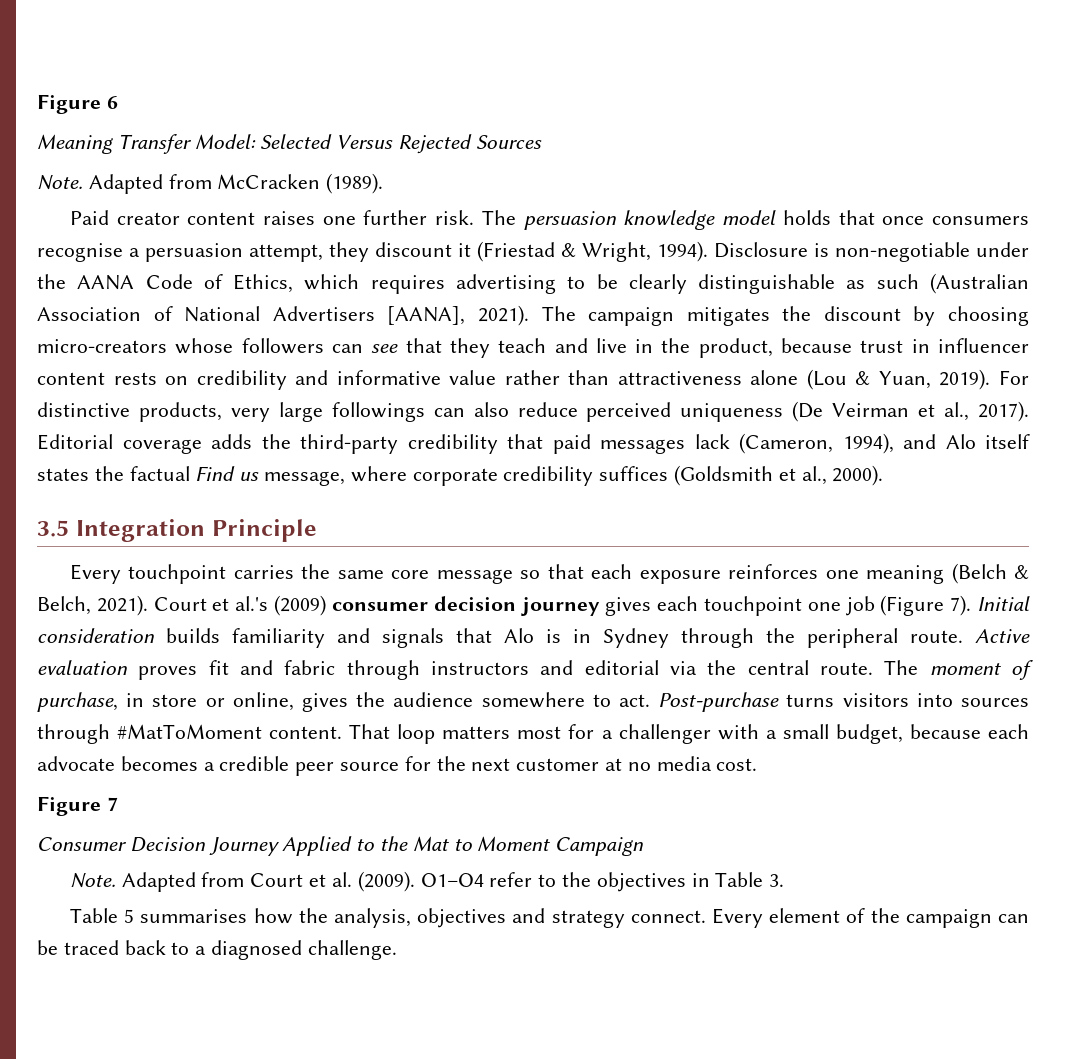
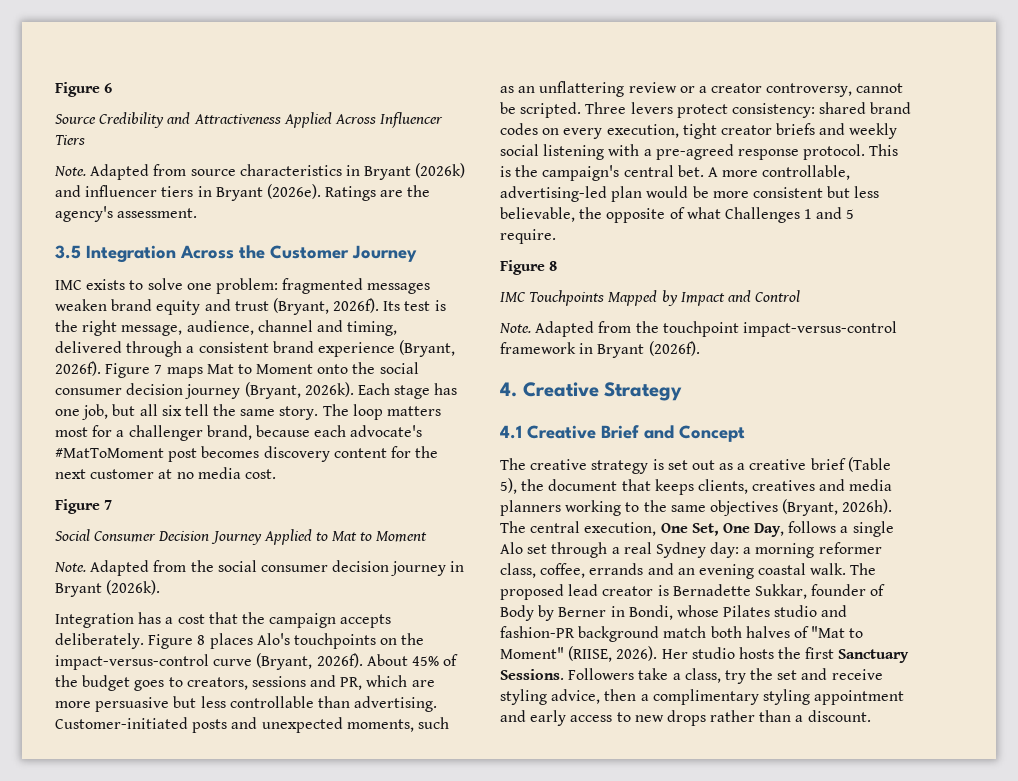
- Meaning Transfer Model: Selected Versus Rejected Sources
- Note. Adapted from McCracken (1989).
- Paid creator content raises one further risk. The persuasion knowledge model holds that once consumers recognise a persuasion attempt, they discount it (Friestad & Wright, 1994). Disclosure is non-negotiable under the AANA Code of Ethics, which requires advertising to be clearly distinguishable as such (Australian Association of National Advertisers [AANA], 2021). The campaign mitigates the discount by choosing micro-creators whose followers can see that they teach and live in the product, because trust in influencer content rests on credibility and informative value rather than attractiveness alone (Lou & Yuan, 2019). For distinctive products, very large followings can also reduce perceived uniqueness (De Veirman et al., 2017). Editorial coverage adds the third-party credibility that paid messages lack (Cameron, 1994), and Alo itself states the factual Find us message, where corporate credibility suffices (Goldsmith et al., 2000).
- 3.5 Integration Principle
- Every touchpoint carries the same core message so that each exposure reinforces one meaning (Belch & Belch, 2021). Court et al.'s (2009) consumer decision journey gives each touchpoint one job (Figure 7). Initial consideration builds familiarity and signals that Alo is in Sydney through the peripheral route. Active evaluation proves fit and fabric through instructors and editorial via the central route. The moment of purchase, in store or online, gives the audience somewhere to act. Post-purchase turns visitors into sources through #MatToMoment content. That loop matters most for a challenger with a small budget, because each advocate becomes a credible peer source for the next customer at no media cost.
+ Source Credibility and Attractiveness Applied Across Influencer Tiers
+ Note. Adapted from source characteristics in Bryant (2026k) and influencer tiers in Bryant (2026e). Ratings are the agency's assessment.
+ 3.5 Integration Across the Customer Journey
+ IMC exists to solve one problem: fragmented messages weaken brand equity and trust (Bryant, 2026f). Its test is the right message, audience, channel and timing, delivered through a consistent brand experience (Bryant, 2026f). Figure 7 maps Mat to Moment onto the social consumer decision journey (Bryant, 2026k). Each stage has one job, but all six tell the same story. The loop matters most for a challenger brand, because each advocate's #MatToMoment post becomes discovery content for the next customer at no media cost.
- Consumer Decision Journey Applied to the Mat to Moment Campaign
- Note. Adapted from Court et al. (2009). O1–O4 refer to the objectives in Table 3.
- Table 5 summarises how the analysis, objectives and strategy connect. Every element of the campaign can be traced back to a diagnosed challenge.
+ Social Consumer Decision Journey Applied to Mat to Moment
+ Note. Adapted from the social consumer decision journey in Bryant (2026k).
+ Integration has a cost that the campaign accepts deliberately. Figure 8 places Alo's touchpoints on the impact-versus-control curve (Bryant, 2026f). About 45% of the budget goes to creators, sessions and PR, which are more persuasive but less controllable than advertising. Customer-initiated posts and unexpected moments, such as an unflattering review or a creator controversy, cannot be scripted. Three levers protect consistency: shared brand codes on every execution, tight creator briefs and weekly social listening with a pre-agreed response protocol. This is the campaign's central bet. A more controllable, advertising-led plan would be more consistent but less believable, the opposite of what Challenges 1 and 5 require.
+ Figure 8
+ IMC Touchpoints Mapped by Impact and Control
+ Note. Adapted from the touchpoint impact-versus-control framework in Bryant (2026f).
+ 4. Creative Strategy
+ 4.1 Creative Brief and Concept
+ The creative strategy is set out as a creative brief (Table 5), the document that keeps clients, creatives and media planners working to the same objectives (Bryant, 2026h). The central execution, One Set, One Day, follows a single Alo set through a real Sydney day: a morning reformer class, coffee, errands and an evening coastal walk. The proposed lead creator is Bernadette Sukkar, founder of Body by Berner in Bondi, whose Pilates studio and fashion-PR background match both halves of "Mat to Moment" (RIISE, 2026). Her studio hosts the first Sanctuary Sessions. Followers take a class, try the set and receive styling advice, then a complimentary styling appointment and early access to new drops rather than a discount.

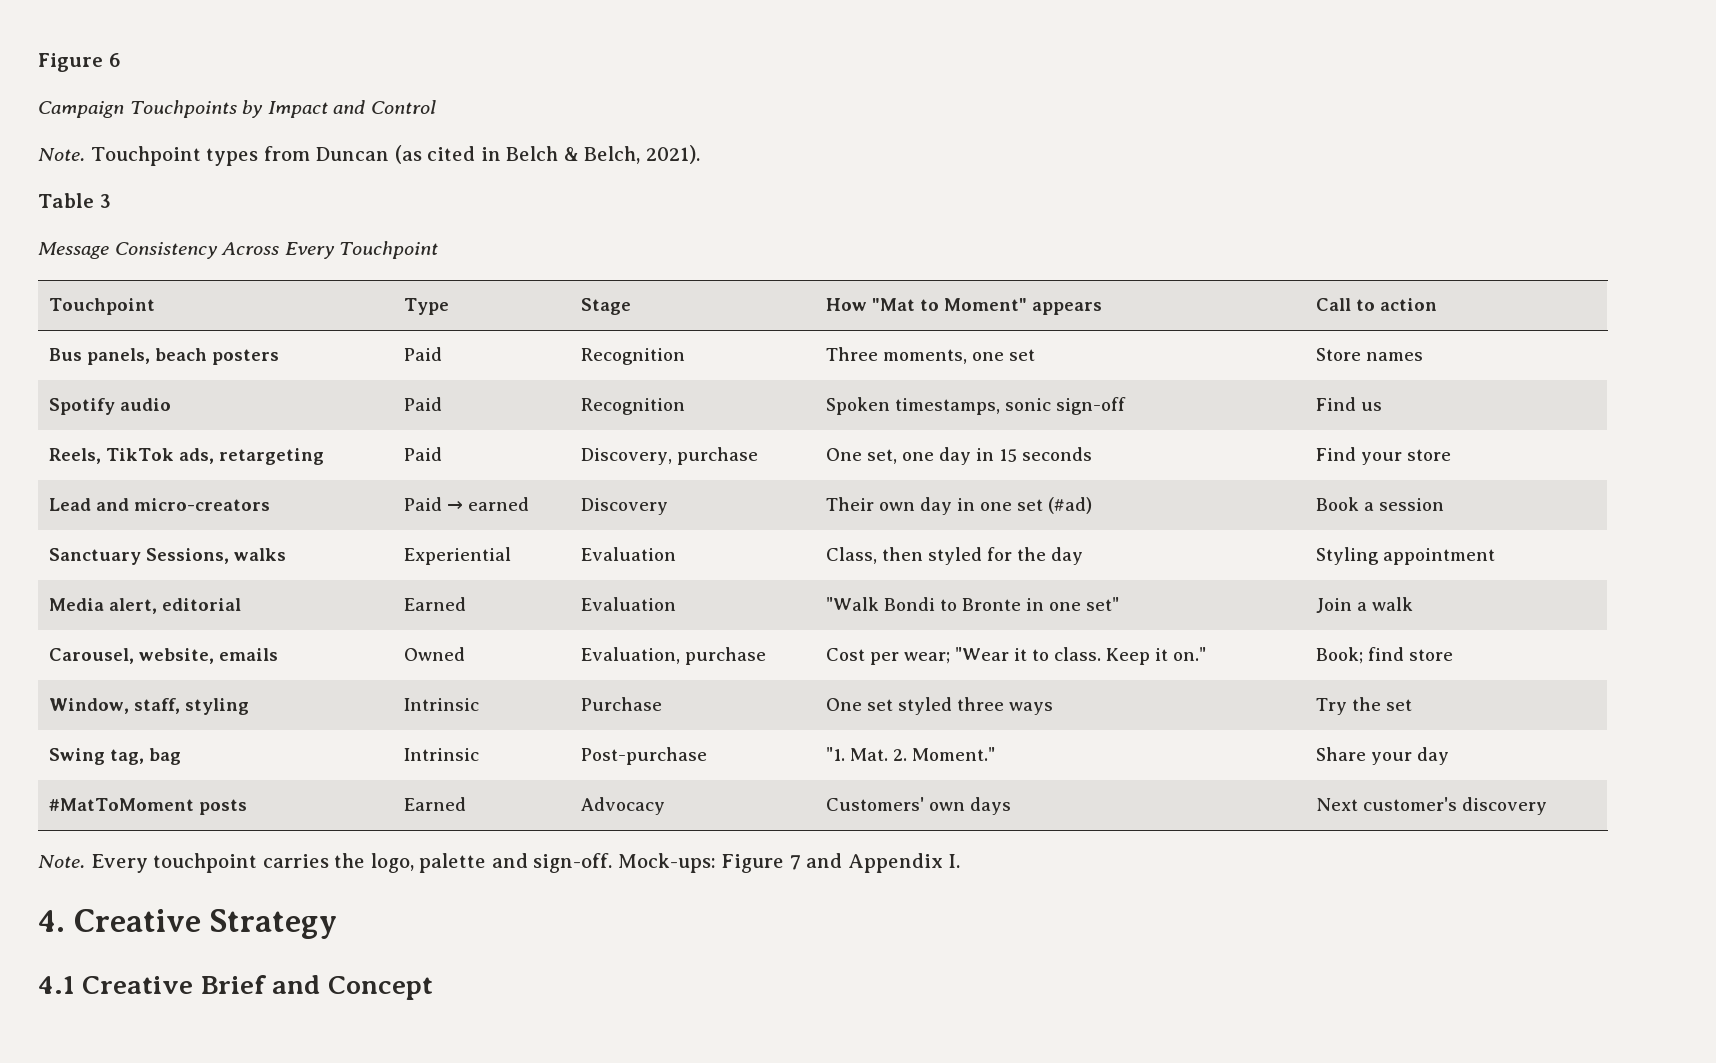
- Source Credibility and Attractiveness Applied Across Influencer Tiers
- Note. Adapted from source characteristics in Bryant (2026k) and influencer tiers in Bryant (2026e). Ratings are the agency's assessment.
- 3.5 Integration Across the Customer Journey
- IMC exists to solve one problem: fragmented messages weaken brand equity and trust (Bryant, 2026f). Its test is the right message, audience, channel and timing, delivered through a consistent brand experience (Bryant, 2026f). Figure 7 maps Mat to Moment onto the social consumer decision journey (Bryant, 2026k). Each stage has one job, but all six tell the same story. The loop matters most for a challenger brand, because each advocate's #MatToMoment post becomes discovery content for the next customer at no media cost.
- Figure 7
- Social Consumer Decision Journey Applied to Mat to Moment
- Note. Adapted from the social consumer decision journey in Bryant (2026k).
- Integration has a cost that the campaign accepts deliberately. Figure 8 places Alo's touchpoints on the impact-versus-control curve (Bryant, 2026f). About 45% of the budget goes to creators, sessions and PR, which are more persuasive but less controllable than advertising. Customer-initiated posts and unexpected moments, such as an unflattering review or a creator controversy, cannot be scripted. Three levers protect consistency: shared brand codes on every execution, tight creator briefs and weekly social listening with a pre-agreed response protocol. This is the campaign's central bet. A more controllable, advertising-led plan would be more consistent but less believable, the opposite of what Challenges 1 and 5 require.
- Figure 8
- IMC Touchpoints Mapped by Impact and Control
+ Campaign Touchpoints by Impact and Control
- Adapted from the touchpoint impact-versus-control framework in Bryant (2026f).
+ Touchpoint types from Duncan (as cited in Belch & Belch, 2021).
+ Table 3
+ Message Consistency Across Every Touchpoint
+ Touchpoint | Type | Stage | How "Mat to Moment" appears | Call to action
+ Bus panels, beach posters | Paid | Recognition | Three moments, one set | Store names
+ Spotify audio | Paid | Recognition | Spoken timestamps, sonic sign-off | Find us
+ Reels, TikTok ads, retargeting | Paid | Discovery, purchase | One set, one day in 15 seconds | Find your store
+ Lead and micro-creators | Paid → earned | Discovery | Their own day in one set (#ad) | Book a session
+ Sanctuary Sessions, walks | Experiential | Evaluation | Class, then styled for the day | Styling appointment
+ Media alert, editorial | Earned | Evaluation | "Walk Bondi to Bronte in one set" | Join a walk
+ Carousel, website, emails | Owned | Evaluation, purchase | Cost per wear; "Wear it to class. Keep it on." | Book; find store
+ Window, staff, styling | Intrinsic | Purchase | One set styled three ways | Try the set
+ Swing tag, bag | Intrinsic | Post-purchase | "1. Mat. 2. Moment." | Share your day
+ #MatToMoment posts | Earned | Advocacy | Customers' own days | Next customer's discovery
+ Note. Every touchpoint carries the logo, palette and sign-off. Mock-ups: Figure 7 and Appendix I.
- The creative strategy is set out as a creative brief (Table 5), the document that keeps clients, creatives and media planners working to the same objectives (Bryant, 2026h). The central execution, One Set, One Day, follows a single Alo set through a real Sydney day: a morning reformer class, coffee, errands and an evening coastal walk. The proposed lead creator is Bernadette Sukkar, founder of Body by Berner in Bondi, whose Pilates studio and fashion-PR background match both halves of "Mat to Moment" (RIISE, 2026). Her studio hosts the first Sanctuary Sessions. Followers take a class, try the set and receive styling advice, then a complimentary styling appointment and early access to new drops rather than a discount.

